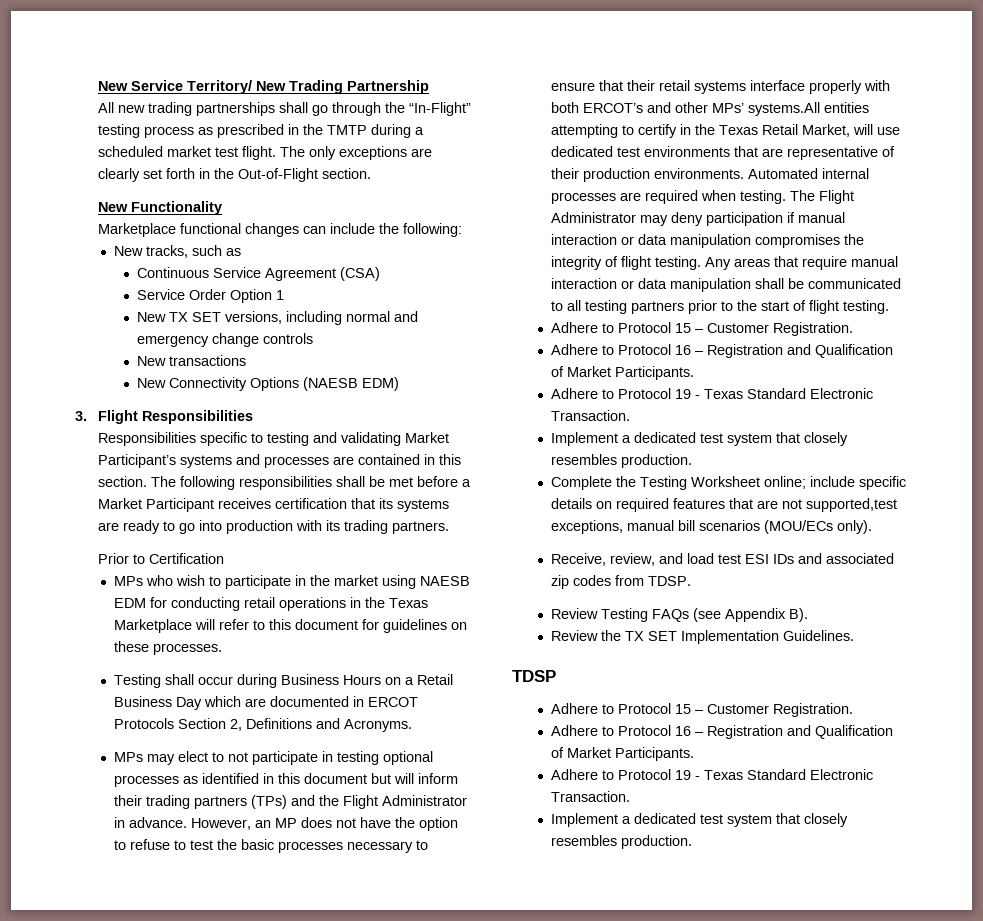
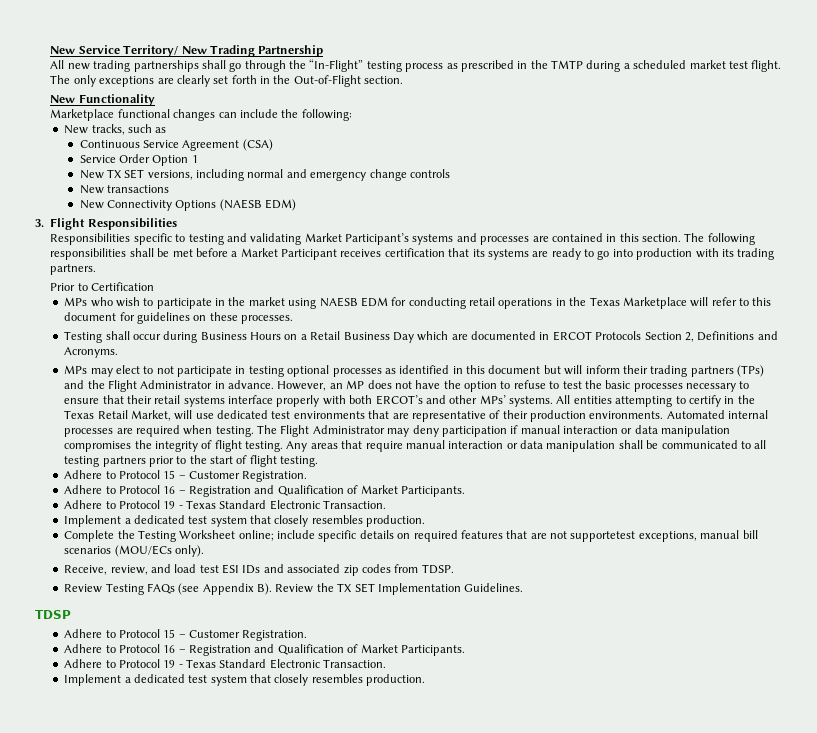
- However, an MP does not have the option to refuse to test the basic processes necessary to ensure that their retail systems interface properly with both ERCOT’s and other MPs’ systems.All entities attempting to certify in the Texas Retail Market, will use dedicated test environments that are representative of their production environments.
+ However, an MP does not have the option to refuse to test the basic processes necessary to ensure that their retail systems interface properly with both ERCOT’s and other MPs’ systems. All entities attempting to certify in the Texas Retail Market, will use dedicated test environments that are representative of their production environments.
- Complete the Testing Worksheet online; include specific details on required features that are not supported,test exceptions, manual bill scenarios (MOU/ECs only).
+ Complete the Testing Worksheet online; include specific details on required features that are not supportetest exceptions, manual bill scenarios (MOU/ECs only).
- Review Testing FAQs (see Appendix B).
- Review the TX SET Implementation Guidelines.
+ Review Testing FAQs (see Appendix B). Review the TX SET Implementation Guidelines.

